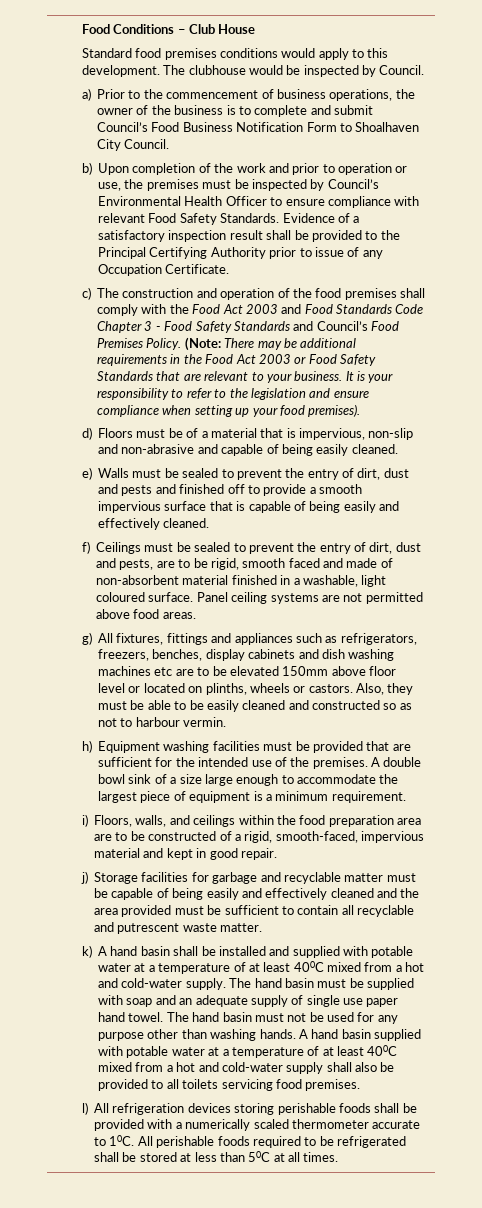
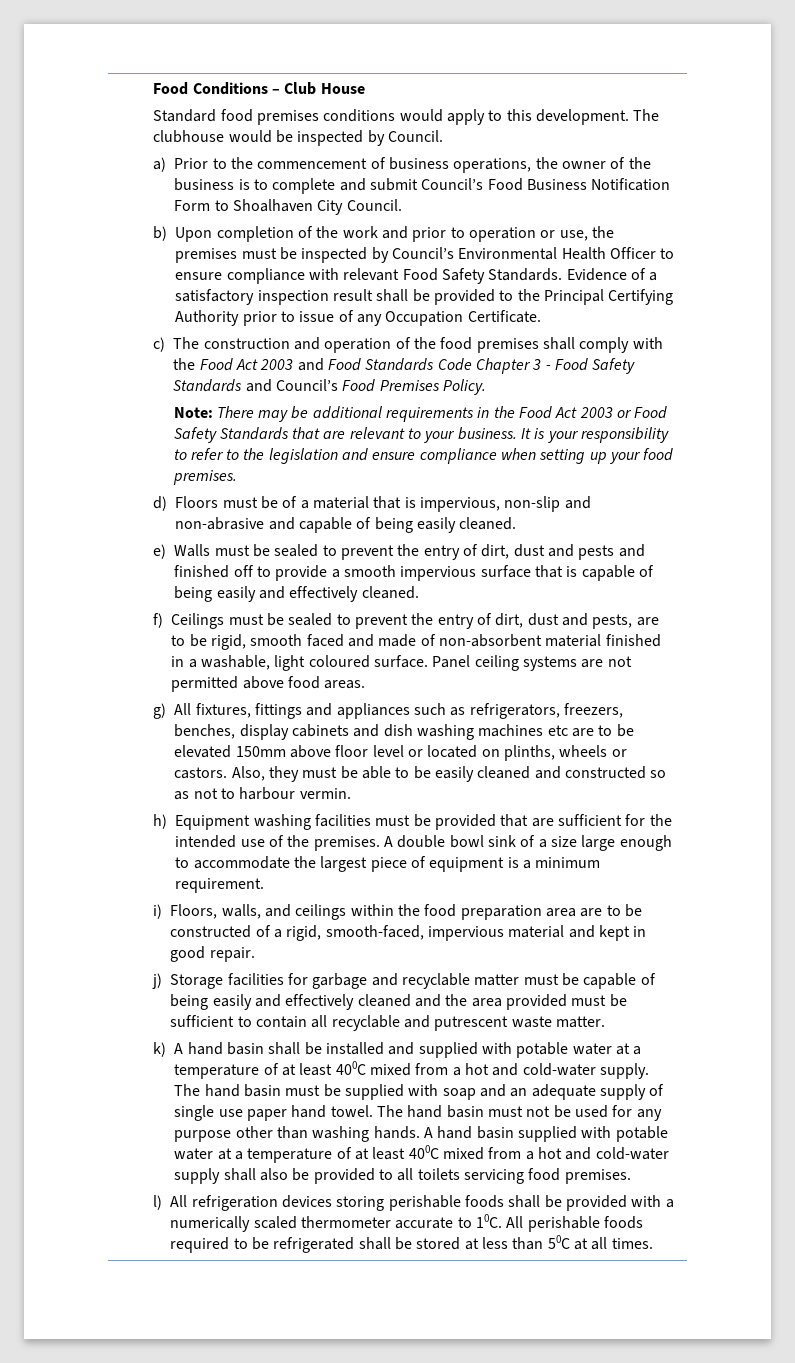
- c) The construction and operation of the food premises shall comply with the Food Act 2003 and Food Standards Code Chapter 3 - Food Safety Standards and Council’s Food Premises Policy. (Note: There may be additional requirements in the Food Act 2003 or Food Safety Standards that are relevant to your business.
+ c) The construction and operation of the food premises shall comply with the Food Act 2003 and Food Standards Code Chapter 3 - Food Safety Standards and Council’s Food Premises Policy.
+ Note: There may be additional requirements in the Food Act 2003 or Food Safety Standards that are relevant to your business.
- It is your responsibility to refer to the legislation and ensure compliance when setting up your food premises).
+ It is your responsibility to refer to the legislation and ensure compliance when setting up your food premises.

